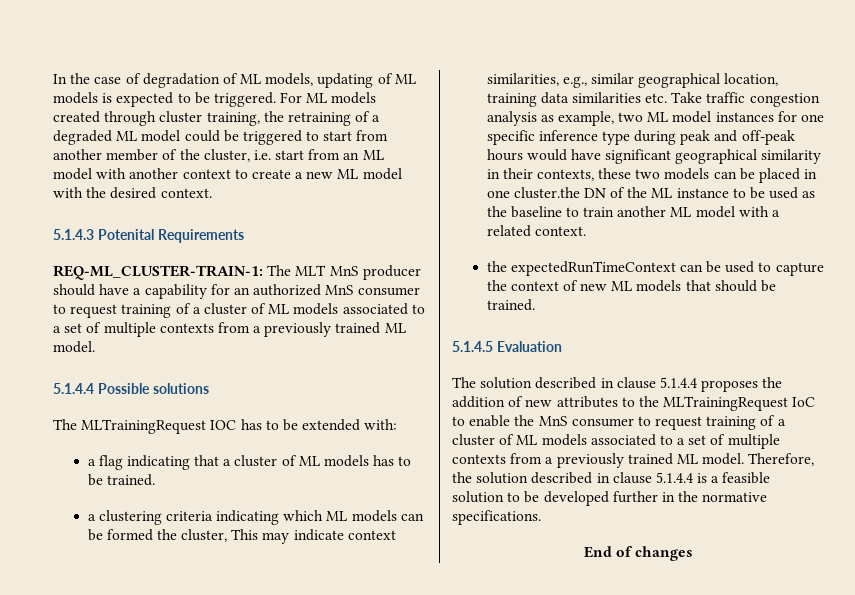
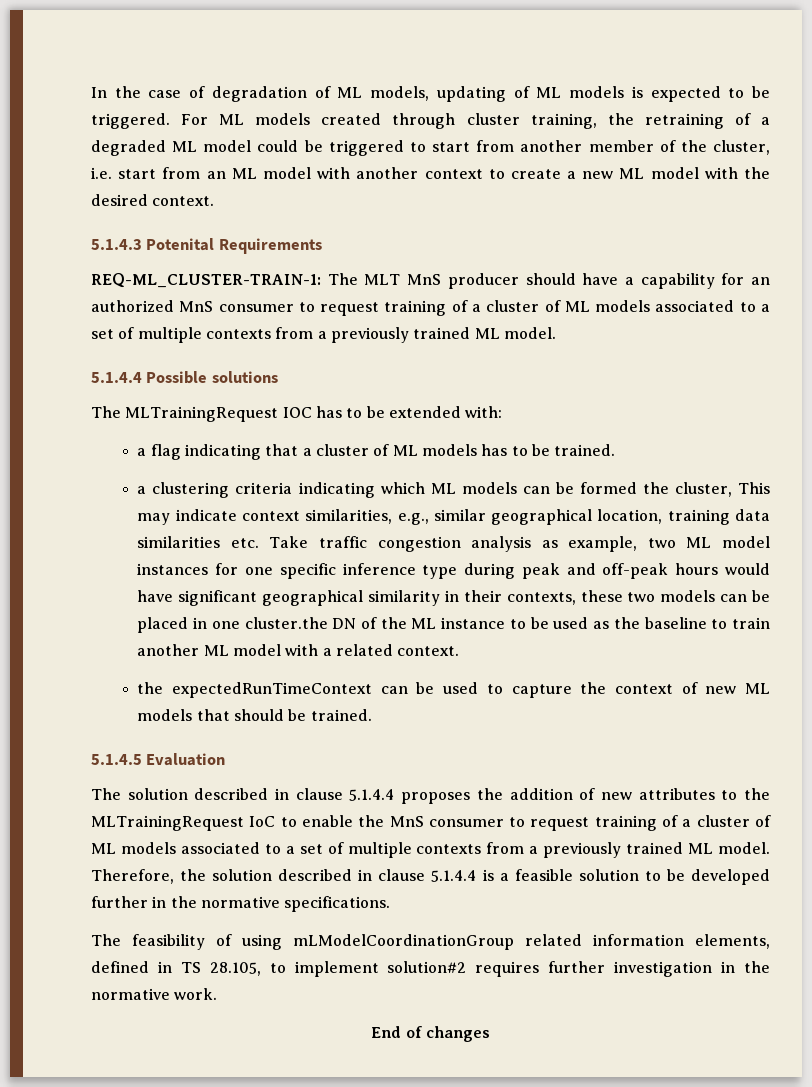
+ The feasibility of using mLModelCoordinationGroup related information elements, defined in TS 28.105, to implement solution#2 requires further investigation in the normative work.

